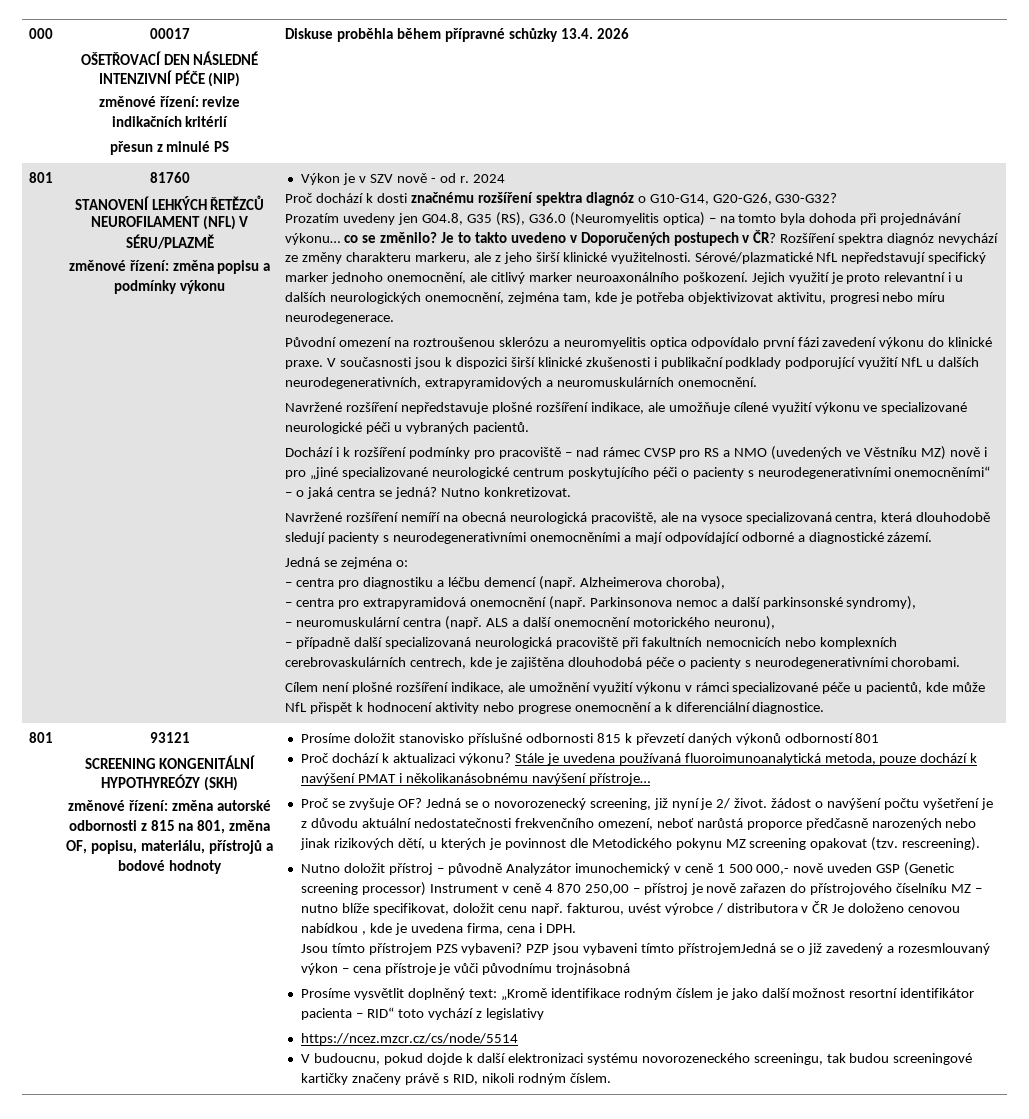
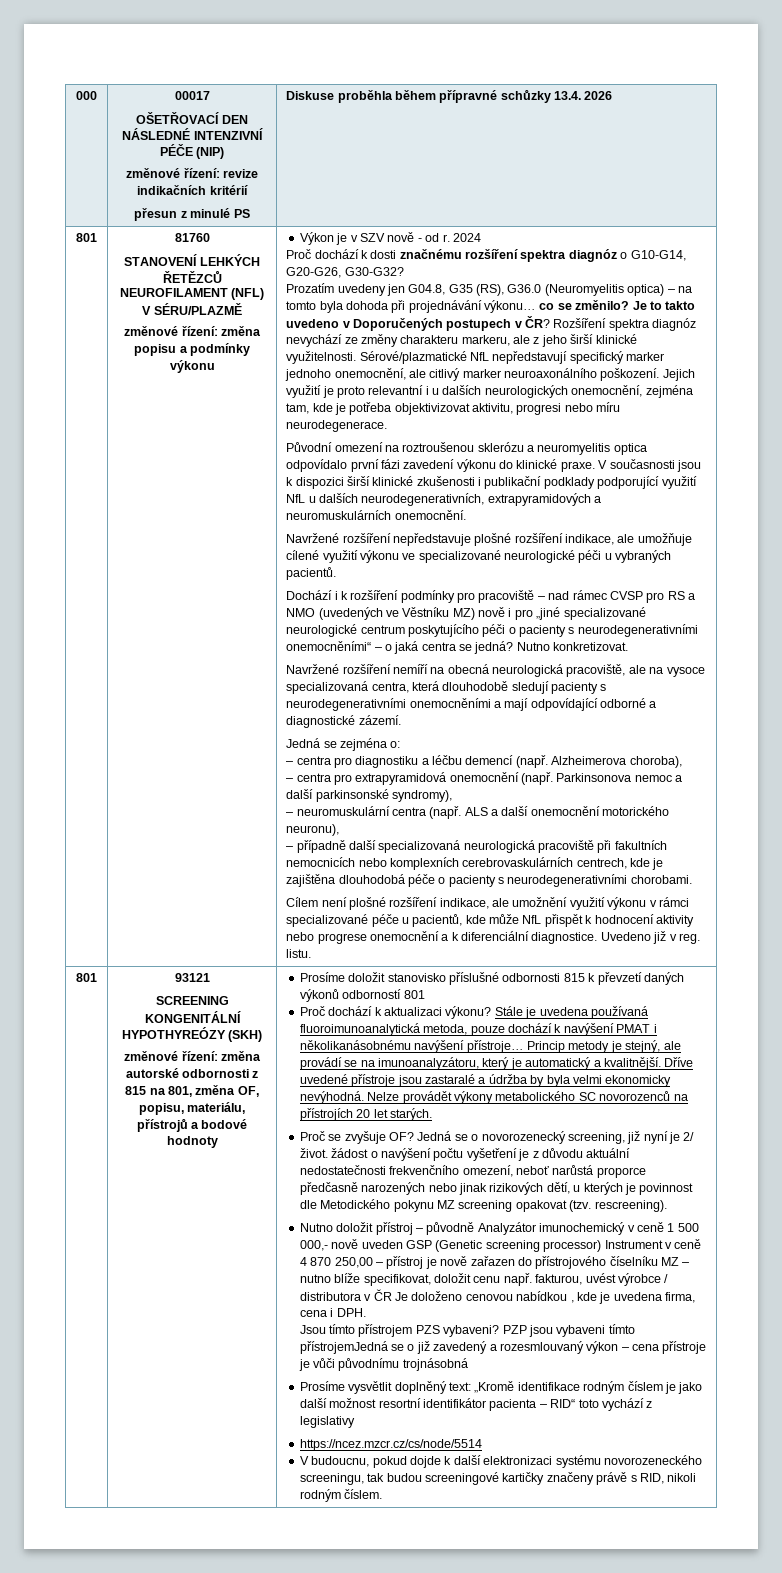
+ Uvedeno již v reg. listu.
+ Princip metody je stejný, ale provádí se na imunoanalyzátoru, který je automatický a kvalitnější. Dříve uvedené přístroje jsou zastaralé a údržba by byla velmi ekonomicky nevýhodná. Nelze provádět výkony metabolického SC novorozenců na přístrojích 20 let starých.

